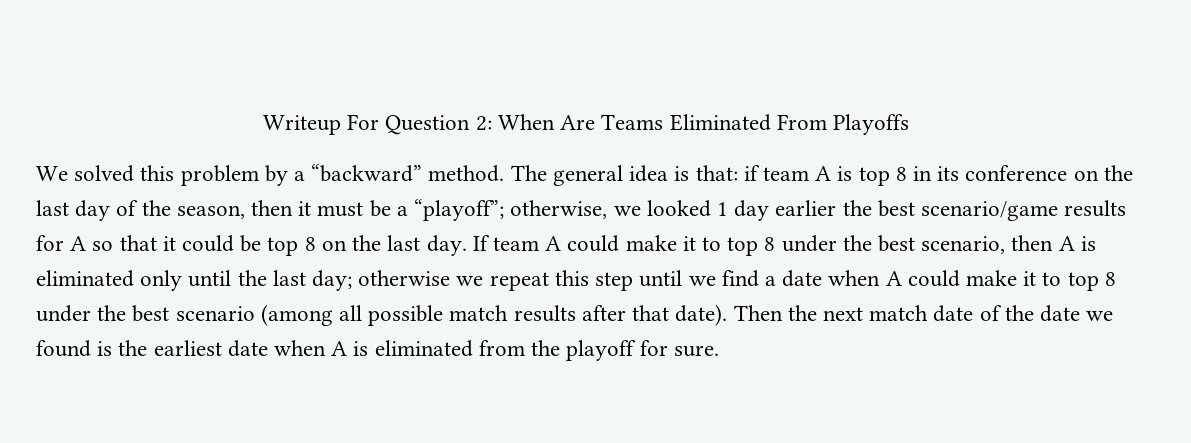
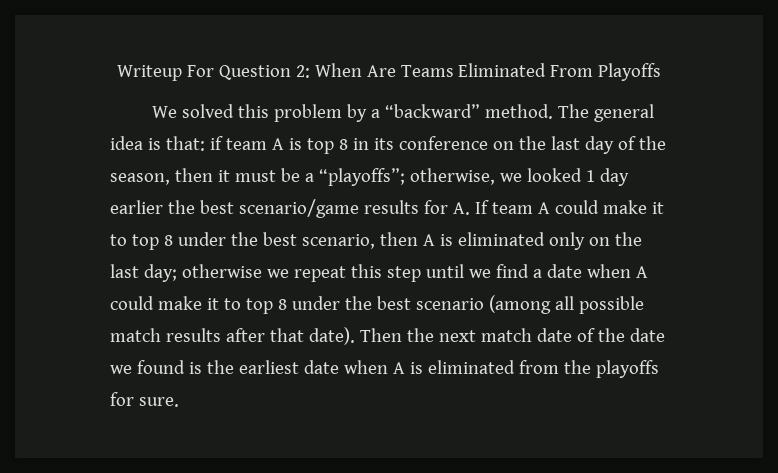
- if team A is top 8 in its conference on the last day of the season, then it must be a “playoff”;
+ if team A is top 8 in its conference on the last day of the season, then it must be a “playoffs”;
- otherwise, we looked 1 day earlier the best scenario/game results for A so that it could be top 8 on the last day. If team A could make it to top 8 under the best scenario, then A is eliminated only until the last day;
+ otherwise, we looked 1 day earlier the best scenario/game results for A. If team A could make it to top 8 under the best scenario, then A is eliminated only on the last day;
- Then the next match date of the date we found is the earliest date when A is eliminated from the playoff for sure.
+ Then the next match date of the date we found is the earliest date when A is eliminated from the playoffs for sure.

